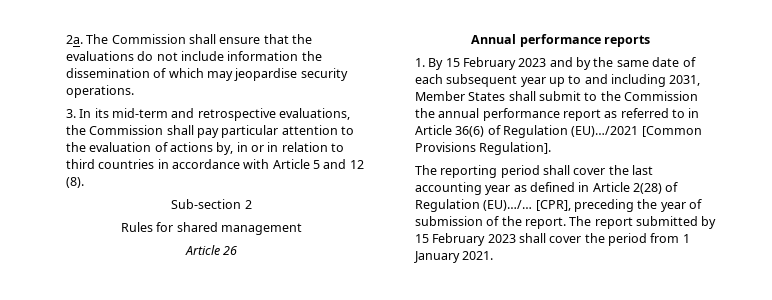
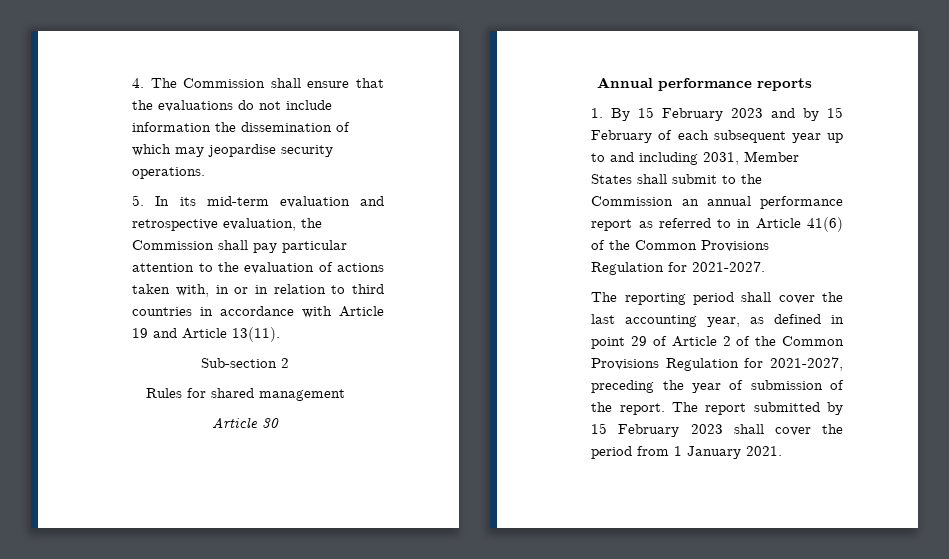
- 2a. The Commission shall ensure that the evaluations do not include information the dissemination of which may jeopardise security operations.
+ 4. The Commission shall ensure that the evaluations do not include information the dissemination of which may jeopardise security operations.
- 3. In its mid-term and retrospective evaluations, the Commission shall pay particular attention to the evaluation of actions by, in or in relation to third countries in accordance with Article 5 and 12 (8).
+ 5. In its mid-term evaluation and retrospective evaluation, the Commission shall pay particular attention to the evaluation of actions taken with, in or in relation to third countries in accordance with Article 19 and Article 13(11).
- Article 26
+ Article 30
- 1. By 15 February 2023 and by the same date of each subsequent year up to and including 2031, Member States shall submit to the Commission the annual performance report as referred to in Article 36(6) of Regulation (EU)…/2021 [Common Provisions Regulation].
+ 1. By 15 February 2023 and by 15 February of each subsequent year up to and including 2031, Member States shall submit to the Commission an annual performance report as referred to in Article 41(6) of the Common Provisions Regulation for 2021-2027.
- The reporting period shall cover the last accounting year as defined in Article 2(28) of Regulation (EU)…/… [CPR], preceding the year of submission of the report.
+ The reporting period shall cover the last accounting year, as defined in point 29 of Article 2 of the Common Provisions Regulation for 2021-2027, preceding the year of submission of the report.

